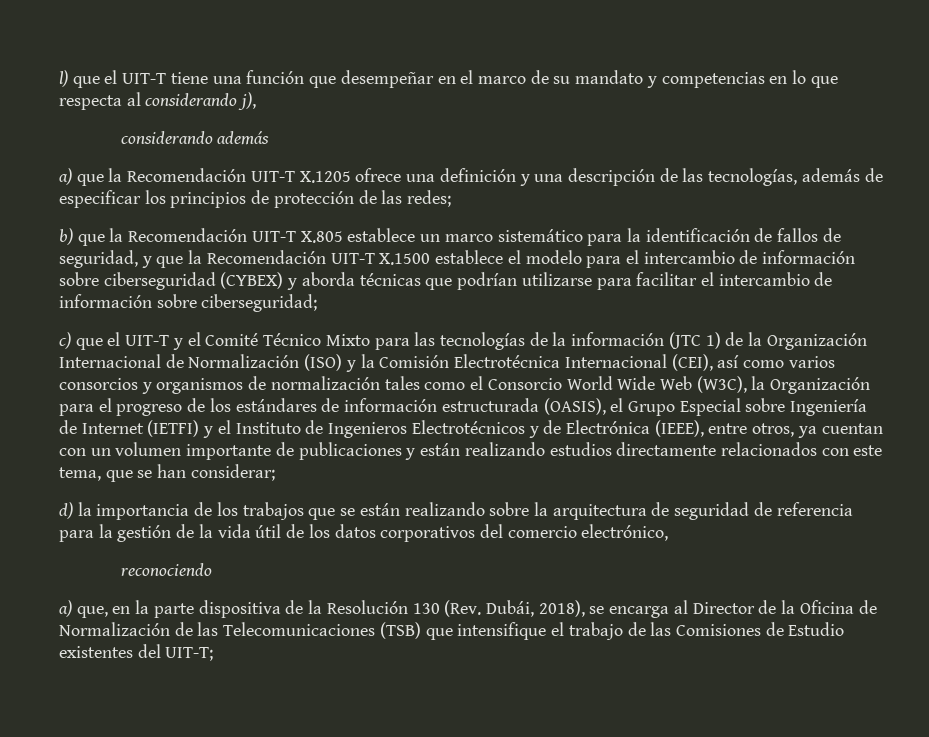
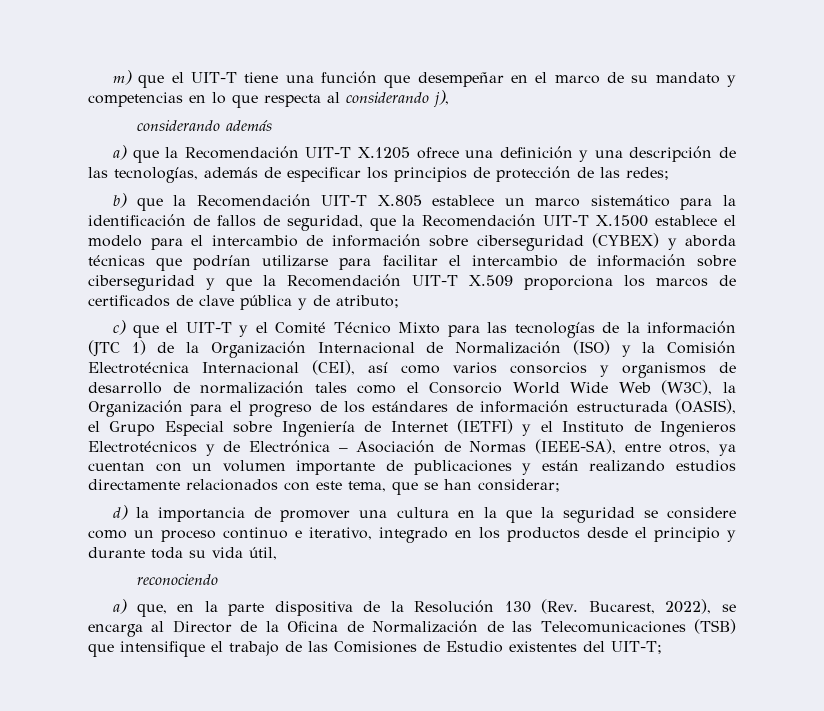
- l) que el UIT-T tiene una función que desempeñar en el marco de su mandato y competencias en lo que respecta al considerando j),
+ m) que el UIT-T tiene una función que desempeñar en el marco de su mandato y competencias en lo que respecta al considerando j),
- b) que la Recomendación UIT-T X.805 establece un marco sistemático para la identificación de fallos de seguridad, y que la Recomendación UIT-T X.1500 establece el modelo para el intercambio de información sobre ciberseguridad (CYBEX) y aborda técnicas que podrían utilizarse para facilitar el intercambio de información sobre ciberseguridad;
+ b) que la Recomendación UIT-T X.805 establece un marco sistemático para la identificación de fallos de seguridad, que la Recomendación UIT-T X.1500 establece el modelo para el intercambio de información sobre ciberseguridad (CYBEX) y aborda técnicas que podrían utilizarse para facilitar el intercambio de información sobre ciberseguridad y que la Recomendación UIT-T X.509 proporciona los marcos de certificados de clave pública y de atributo;
- c) que el UIT-T y el Comité Técnico Mixto para las tecnologías de la información (JTC 1) de la Organización Internacional de Normalización (ISO) y la Comisión Electrotécnica Internacional (CEI), así como varios consorcios y organismos de normalización tales como el Consorcio World Wide Web (W3C), la Organización para el progreso de los estándares de información estructurada (OASIS), el Grupo Especial sobre Ingeniería de Internet (IETFI) y el Instituto de Ingenieros Electrotécnicos y de Electrónica (IEEE), entre otros, ya cuentan con un volumen importante de publicaciones y están realizando estudios directamente relacionados con este tema, que se han considerar;
+ c) que el UIT-T y el Comité Técnico Mixto para las tecnologías de la información (JTC 1) de la Organización Internacional de Normalización (ISO) y la Comisión Electrotécnica Internacional (CEI), así como varios consorcios y organismos de desarrollo de normalización tales como el Consorcio World Wide Web (W3C), la Organización para el progreso de los estándares de información estructurada (OASIS), el Grupo Especial sobre Ingeniería de Internet (IETFI) y el Instituto de Ingenieros Electrotécnicos y de Electrónica – Asociación de Normas (IEEE-SA), entre otros, ya cuentan con un volumen importante de publicaciones y están realizando estudios directamente relacionados con este tema, que se han considerar;
- d) la importancia de los trabajos que se están realizando sobre la arquitectura de seguridad de referencia para la gestión de la vida útil de los datos corporativos del comercio electrónico,
+ d) la importancia de promover una cultura en la que la seguridad se considere como un proceso continuo e iterativo, integrado en los productos desde el principio y durante toda su vida útil,
- a) que, en la parte dispositiva de la Resolución 130 (Rev. Dubái, 2018), se encarga al Director de la Oficina de Normalización de las Telecomunicaciones (TSB) que intensifique el trabajo de las Comisiones de Estudio existentes del UIT-T;
+ a) que, en la parte dispositiva de la Resolución 130 (Rev. Bucarest, 2022), se encarga al Director de la Oficina de Normalización de las Telecomunicaciones (TSB) que intensifique el trabajo de las Comisiones de Estudio existentes del UIT-T;

